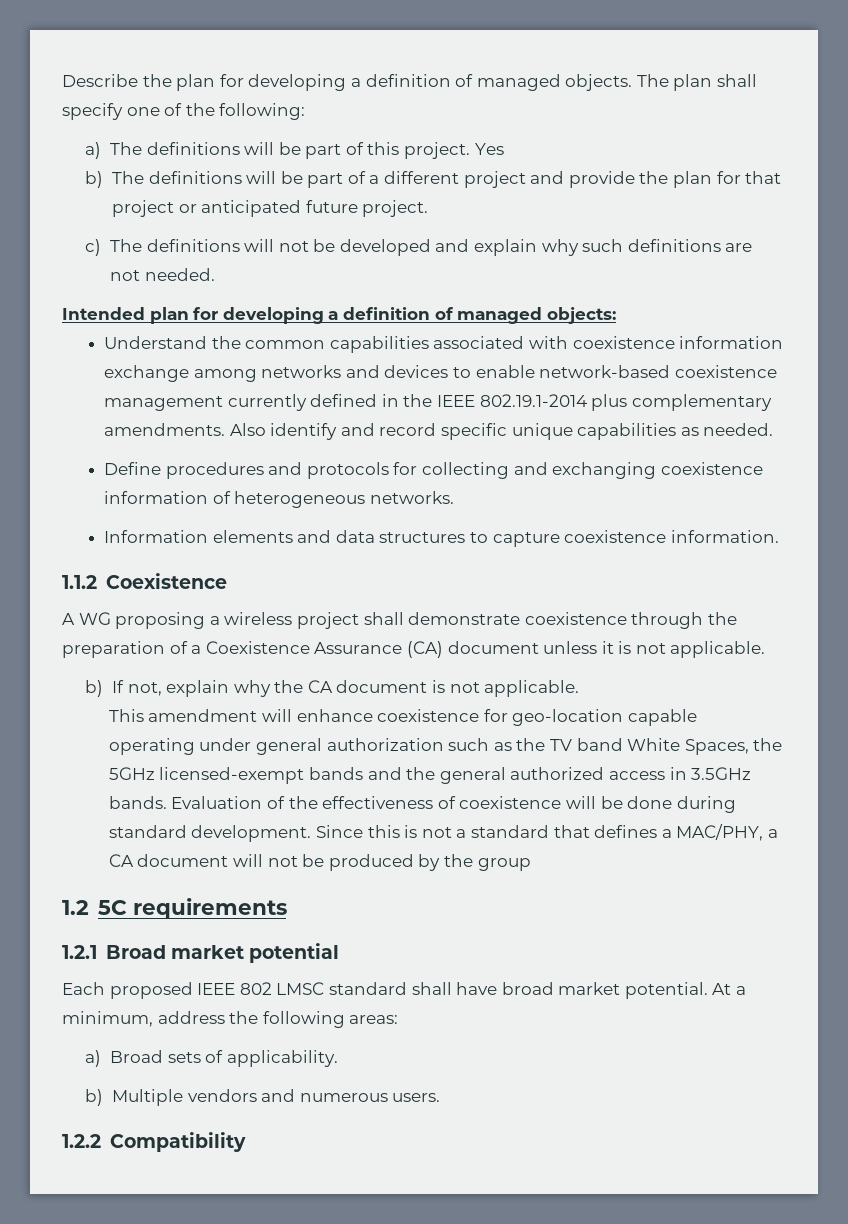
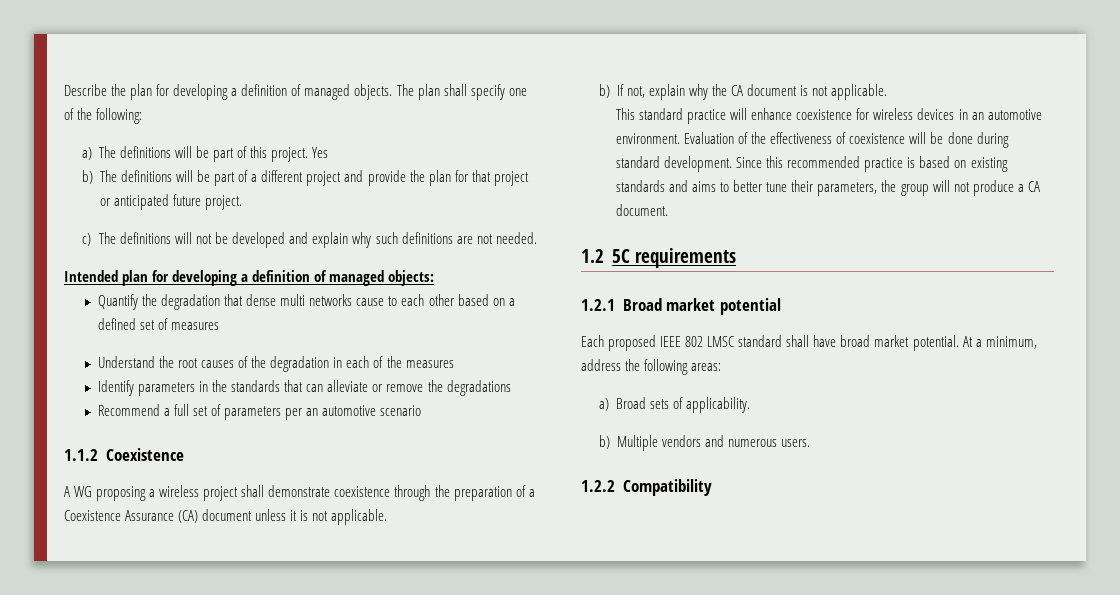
- Understand the common capabilities associated with coexistence information exchange among networks and devices to enable network-based coexistence management currently defined in the IEEE 802.19.1-2014 plus complementary amendments. Also identify and record specific unique capabilities as needed.
- Define procedures and protocols for collecting and exchanging coexistence information of heterogeneous networks.
- Information elements and data structures to capture coexistence information.
+ Quantify the degradation that dense multi networks cause to each other based on a defined set of measures
+ Understand the root causes of the degradation in each of the measures
+ Identify parameters in the standards that can alleviate or remove the degradations
+ Recommend a full set of parameters per an automotive scenario
- This amendment will enhance coexistence for geo-location capable operating under general authorization such as the TV band White Spaces, the 5GHz licensed-exempt bands and the general authorized access in 3.5GHz bands.
+ This standard practice will enhance coexistence for wireless devices in an automotive environment.
- Since this is not a standard that defines a MAC/PHY, a CA document will not be produced by the group
+ Since this recommended practice is based on existing standards and aims to better tune their parameters, the group will not produce a CA document.

